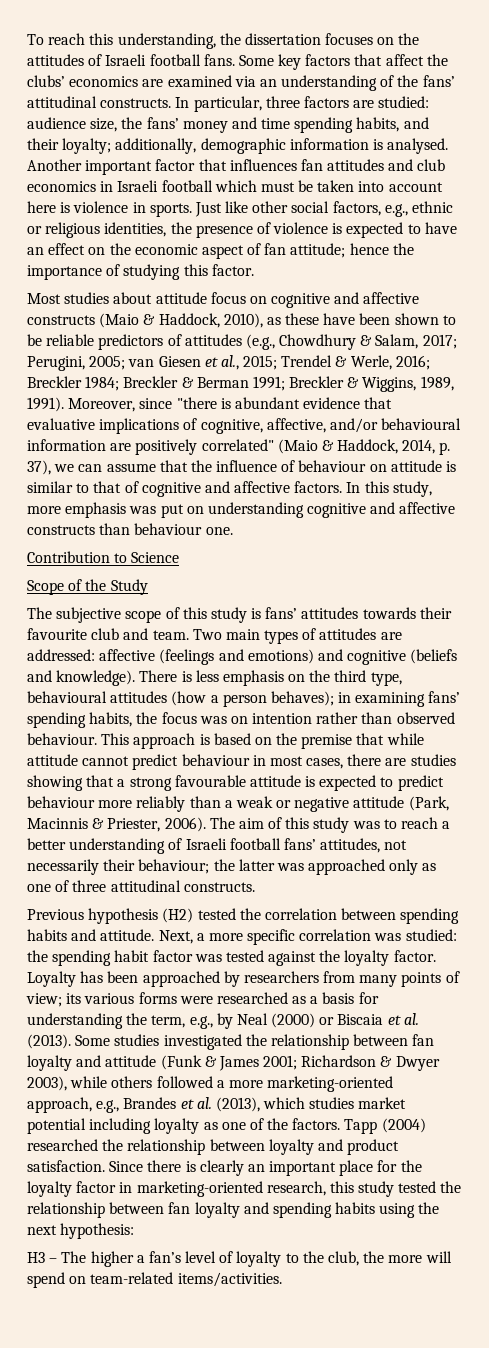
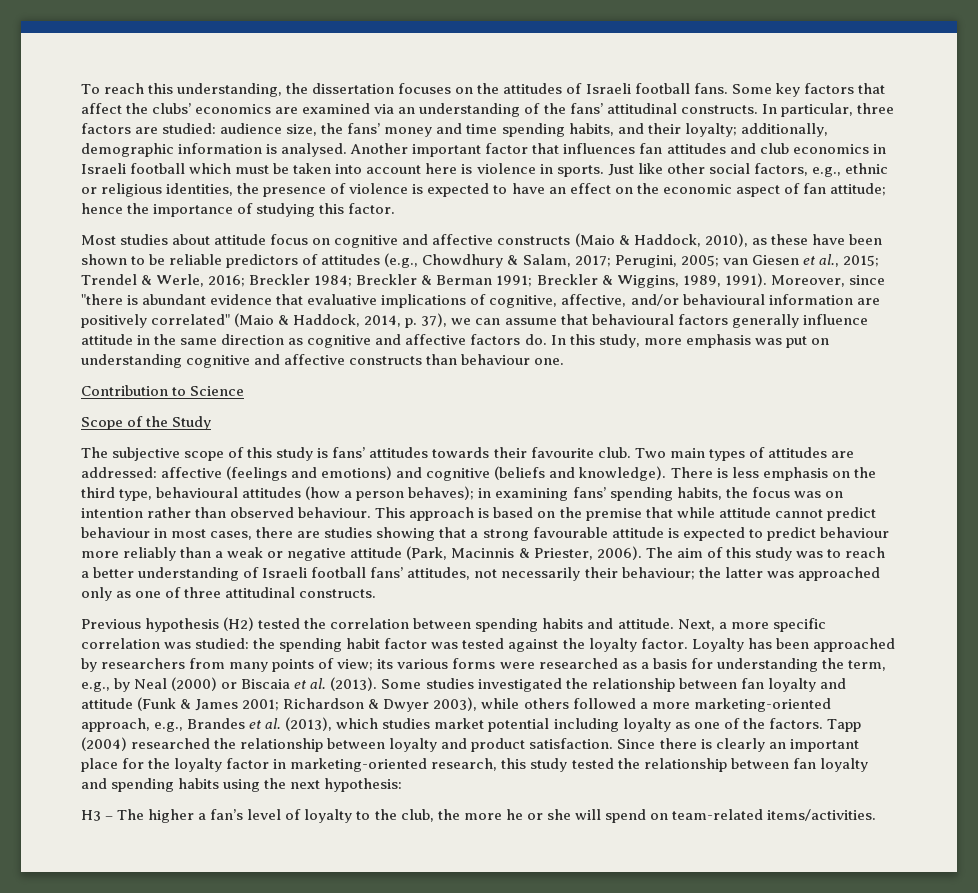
- Moreover, since "there is abundant evidence that evaluative implications of cognitive, affective, and/or behavioural information are positively correlated" (Maio & Haddock, 2014, p. 37), we can assume that the influence of behaviour on attitude is similar to that of cognitive and affective factors.
+ Moreover, since "there is abundant evidence that evaluative implications of cognitive, affective, and/or behavioural information are positively correlated" (Maio & Haddock, 2014, p. 37), we can assume that behavioural factors generally influence attitude in the same direction as cognitive and affective factors do.
- The subjective scope of this study is fans’ attitudes towards their favourite club and team.
+ The subjective scope of this study is fans’ attitudes towards their favourite club.
- H3 – The higher a fan’s level of loyalty to the club, the more will spend on team-related items/activities.
+ H3 – The higher a fan’s level of loyalty to the club, the more he or she will spend on team-related items/activities.

